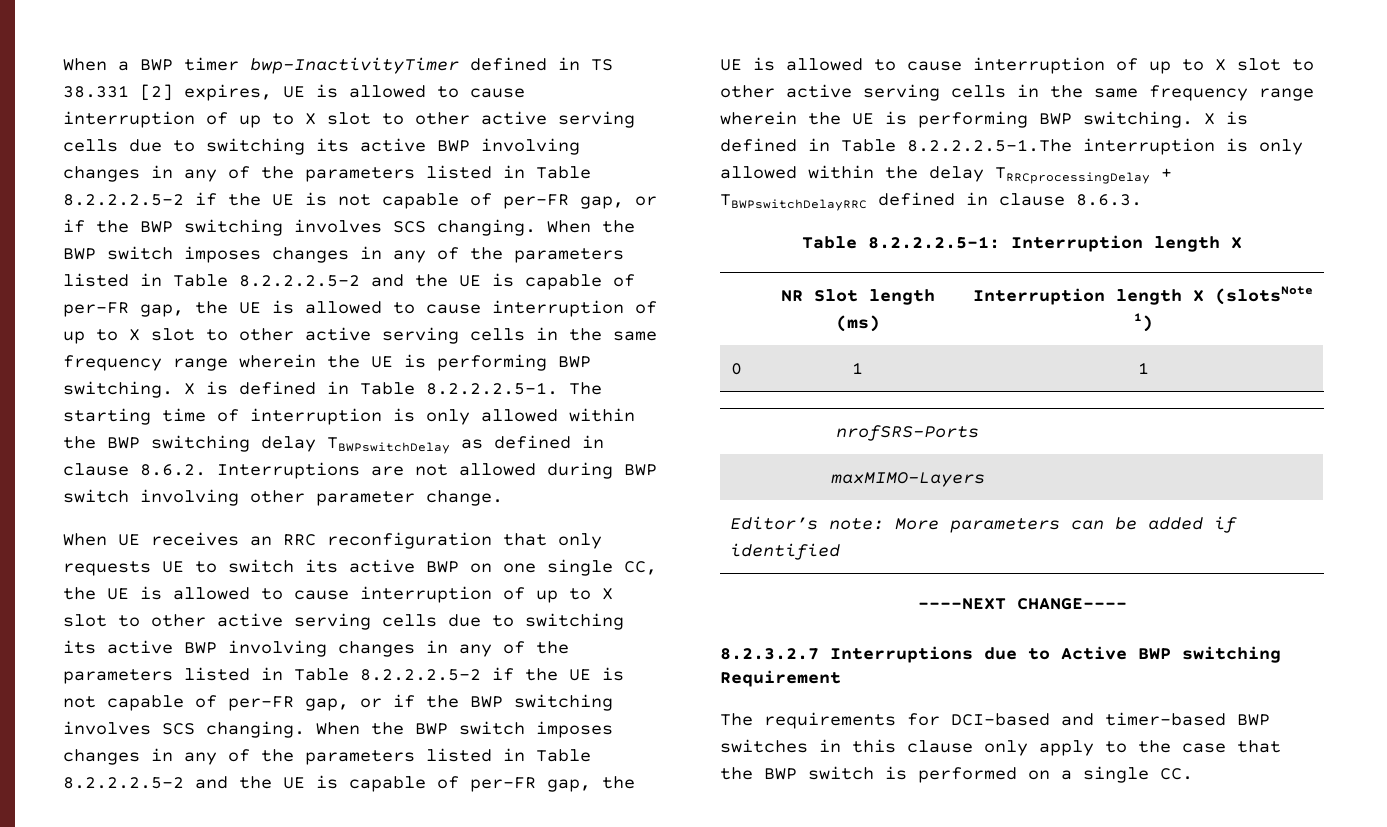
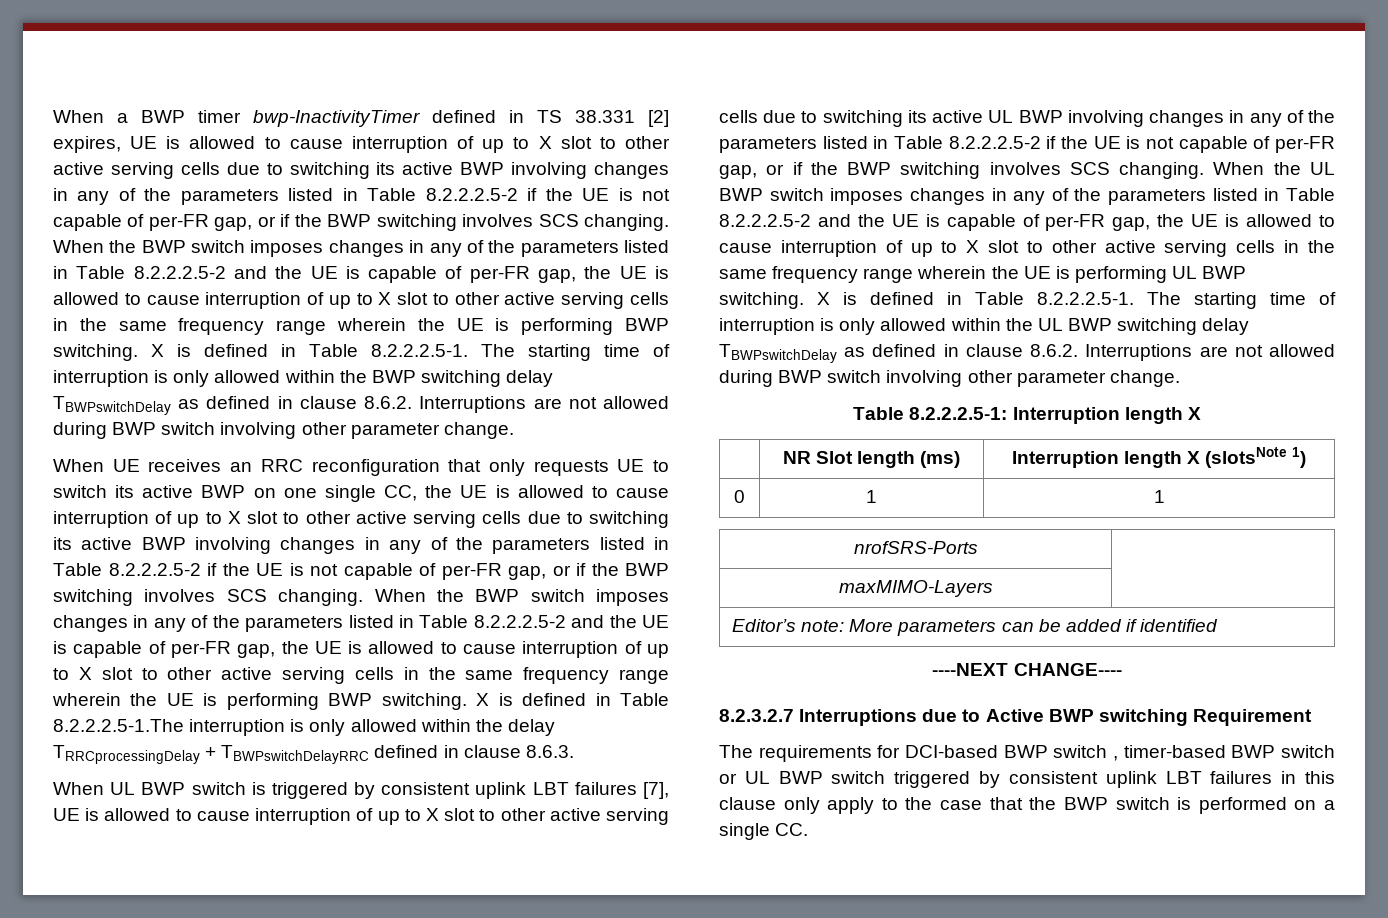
+ When UL BWP switch is triggered by consistent uplink LBT failures [7], UE is allowed to cause interruption of up to X slot to other active serving cells due to switching its active UL BWP involving changes in any of the parameters listed in Table 8.2.2.2.5-2 if the UE is not capable of per-FR gap, or if the BWP switching involves SCS changing. When the UL BWP switch imposes changes in any of the parameters listed in Table 8.2.2.2.5-2 and the UE is capable of per-FR gap, the UE is allowed to cause interruption of up to X slot to other active serving cells in the same frequency range wherein the UE is performing UL BWP switching. X is defined in Table 8.2.2.2.5-1. The starting time of interruption is only allowed within the UL BWP switching delay TBWPswitchDelay as defined in clause 8.6.2. Interruptions are not allowed during BWP switch involving other parameter change.
- The requirements for DCI-based and timer-based BWP switches in this clause only apply to the case that the BWP switch is performed on a single CC.
+ The requirements for DCI-based BWP switch , timer-based BWP switch or UL BWP switch triggered by consistent uplink LBT failures in this clause only apply to the case that the BWP switch is performed on a single CC.

